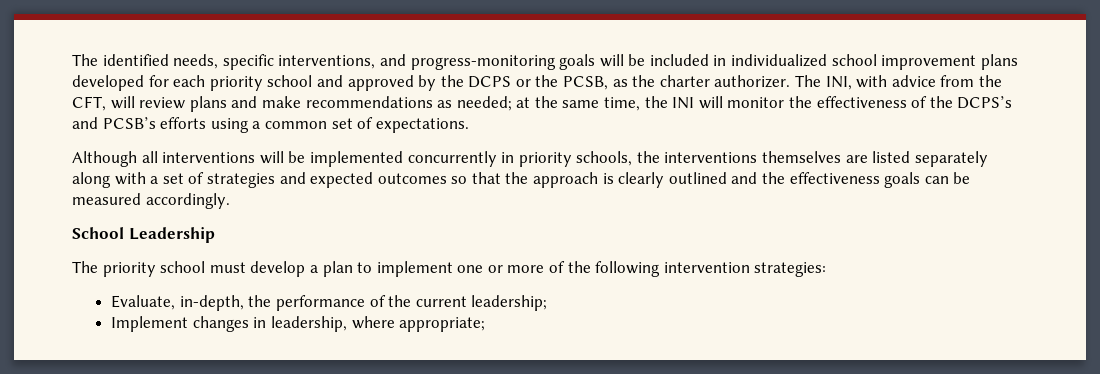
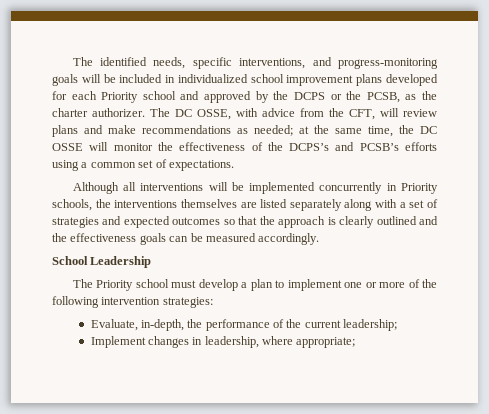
- The identified needs, specific interventions, and progress-monitoring goals will be included in individualized school improvement plans developed for each priority school and approved by the DCPS or the PCSB, as the charter authorizer.
+ The identified needs, specific interventions, and progress-monitoring goals will be included in individualized school improvement plans developed for each Priority school and approved by the DCPS or the PCSB, as the charter authorizer.
- The INI, with advice from the CFT, will review plans and make recommendations as needed; at the same time, the INI will monitor the effectiveness of the DCPS’s and PCSB’s efforts using a common set of expectations.
+ The DC OSSE, with advice from the CFT, will review plans and make recommendations as needed; at the same time, the DC OSSE will monitor the effectiveness of the DCPS’s and PCSB’s efforts using a common set of expectations.
- Although all interventions will be implemented concurrently in priority schools, the interventions themselves are listed separately along with a set of strategies and expected outcomes so that the approach is clearly outlined and the effectiveness goals can be measured accordingly.
+ Although all interventions will be implemented concurrently in Priority schools, the interventions themselves are listed separately along with a set of strategies and expected outcomes so that the approach is clearly outlined and the effectiveness goals can be measured accordingly.
- The priority school must develop a plan to implement one or more of the following intervention strategies:
+ The Priority school must develop a plan to implement one or more of the following intervention strategies:

